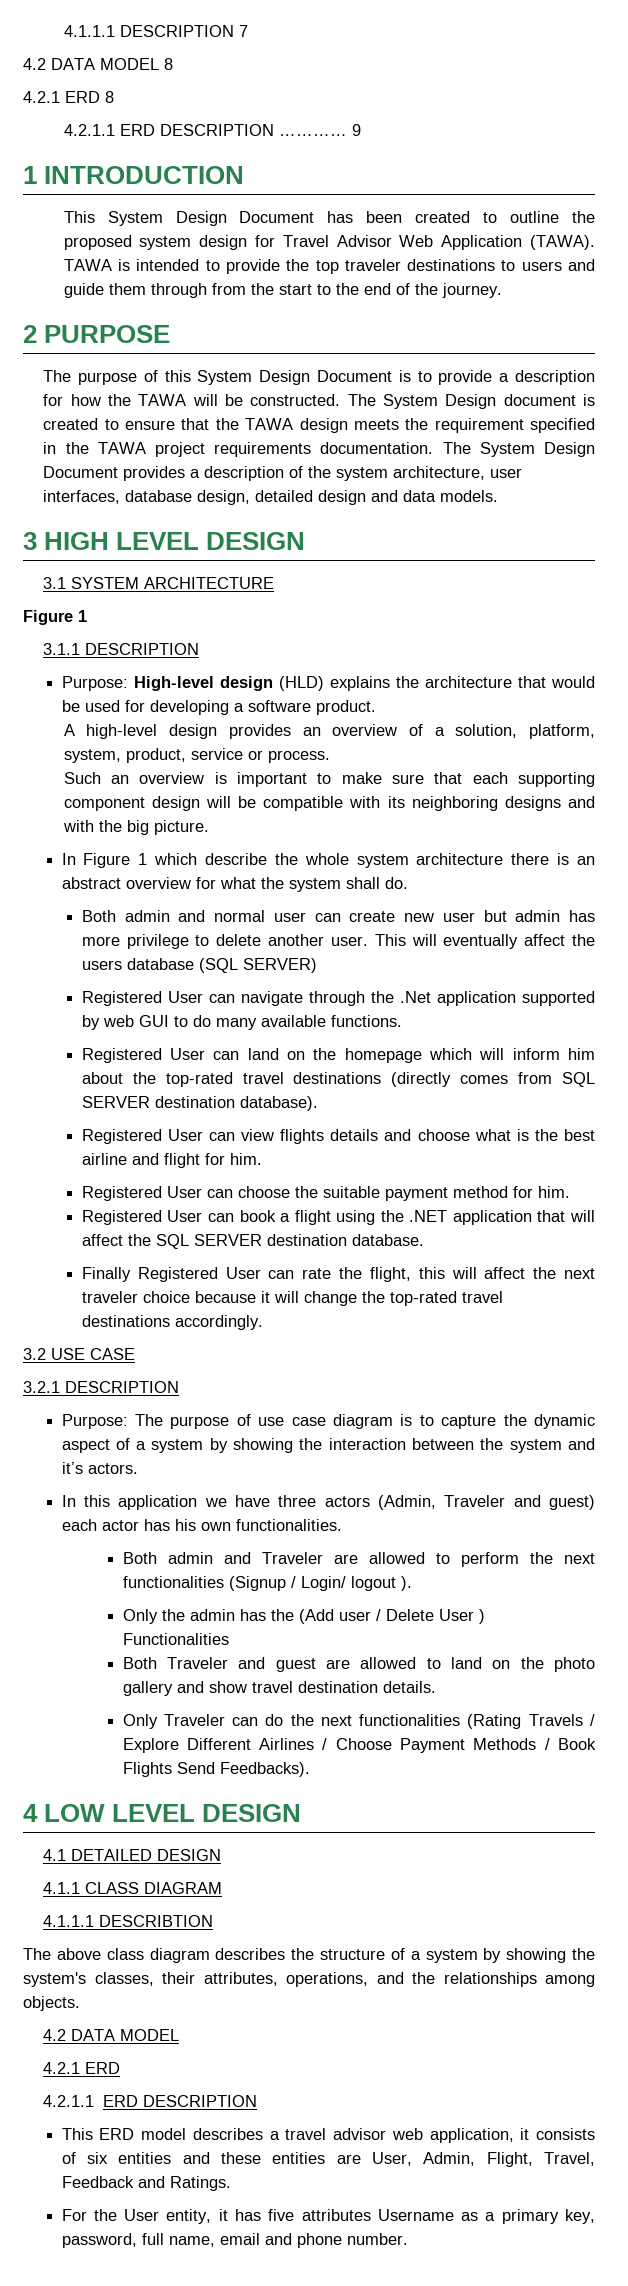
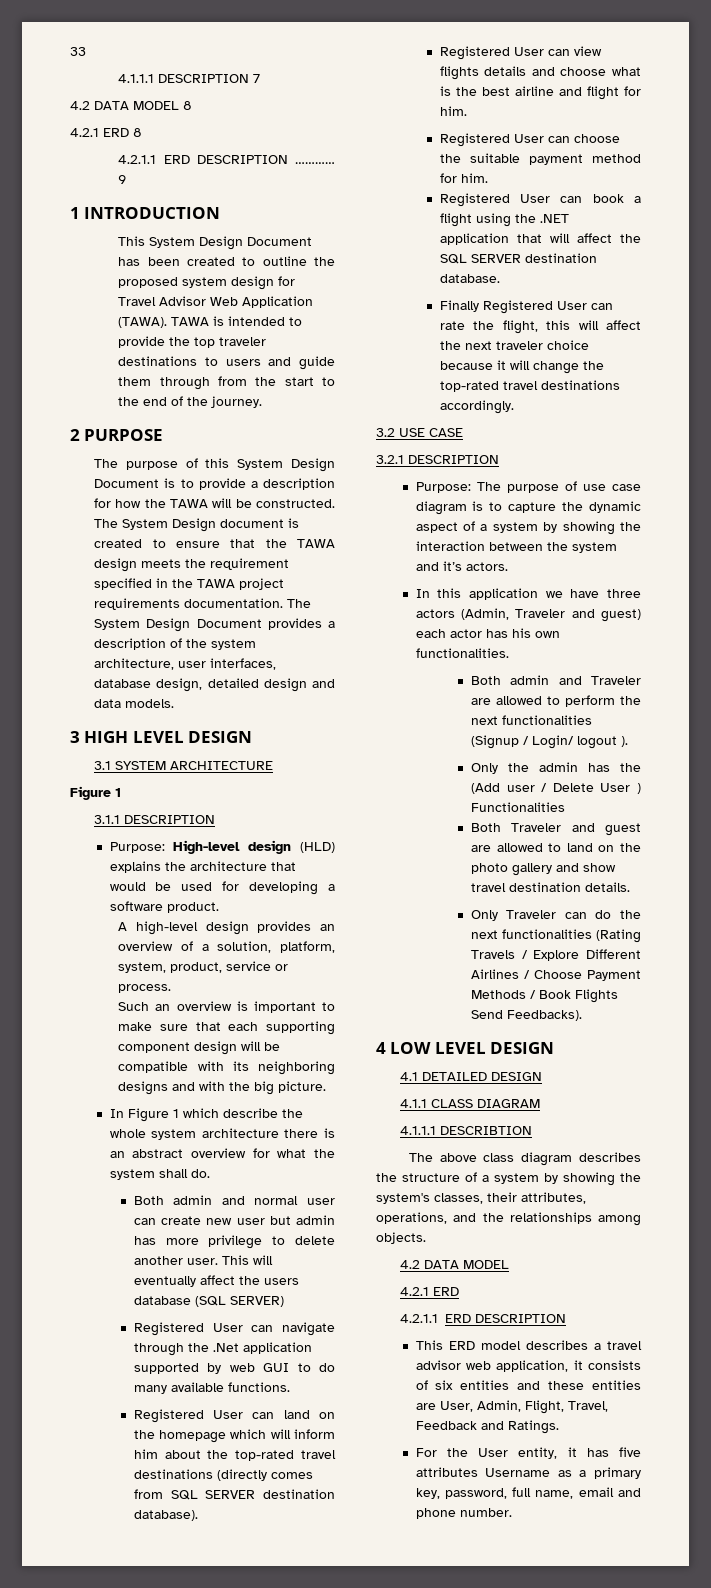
+ 33

